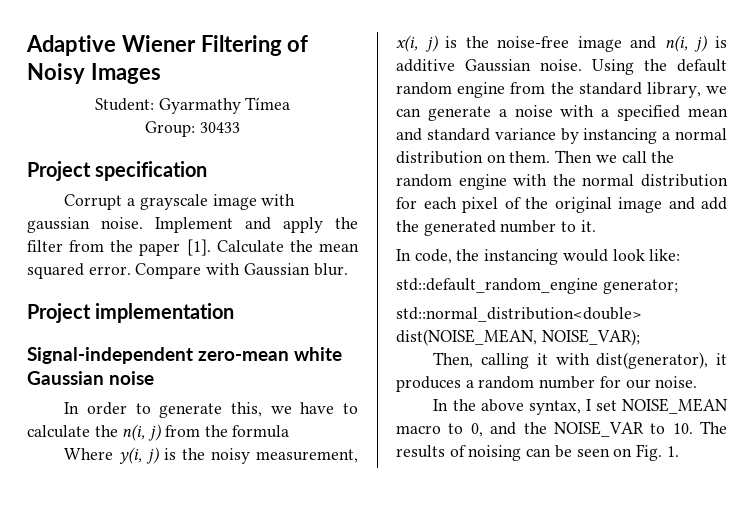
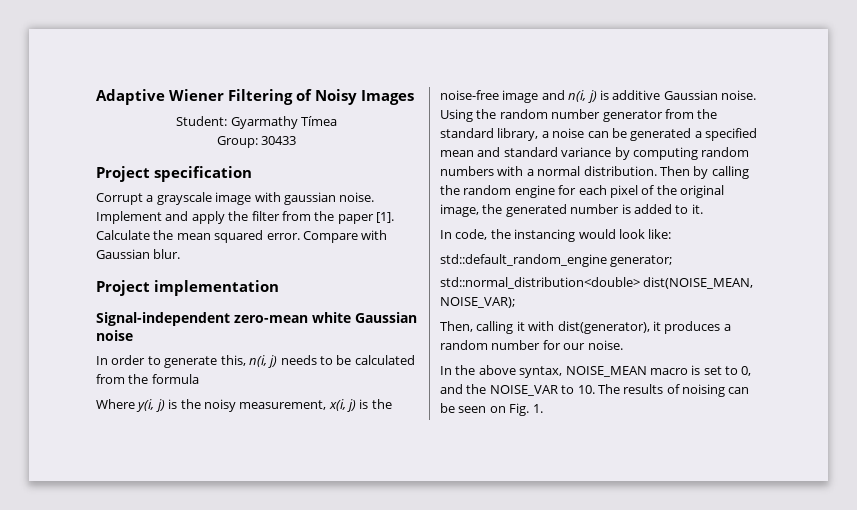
- In order to generate this, we have to calculate the n(i, j) from the formula
+ In order to generate this, n(i, j) needs to be calculated from the formula
- Using the default random engine from the standard library, we can generate a noise with a specified mean and standard variance by instancing a normal distribution on them. Then we call the random engine with the normal distribution for each pixel of the original image and add the generated number to it.
+ Using the random number generator from the standard library, a noise can be generated a specified mean and standard variance by computing random numbers with a normal distribution. Then by calling the random engine for each pixel of the original image, the generated number is added to it.
- In the above syntax, I set NOISE_MEAN macro to 0, and the NOISE_VAR to 10. The results of noising can be seen on Fig. 1.
+ In the above syntax, NOISE_MEAN macro is set to 0, and the NOISE_VAR to 10. The results of noising can be seen on Fig. 1.

